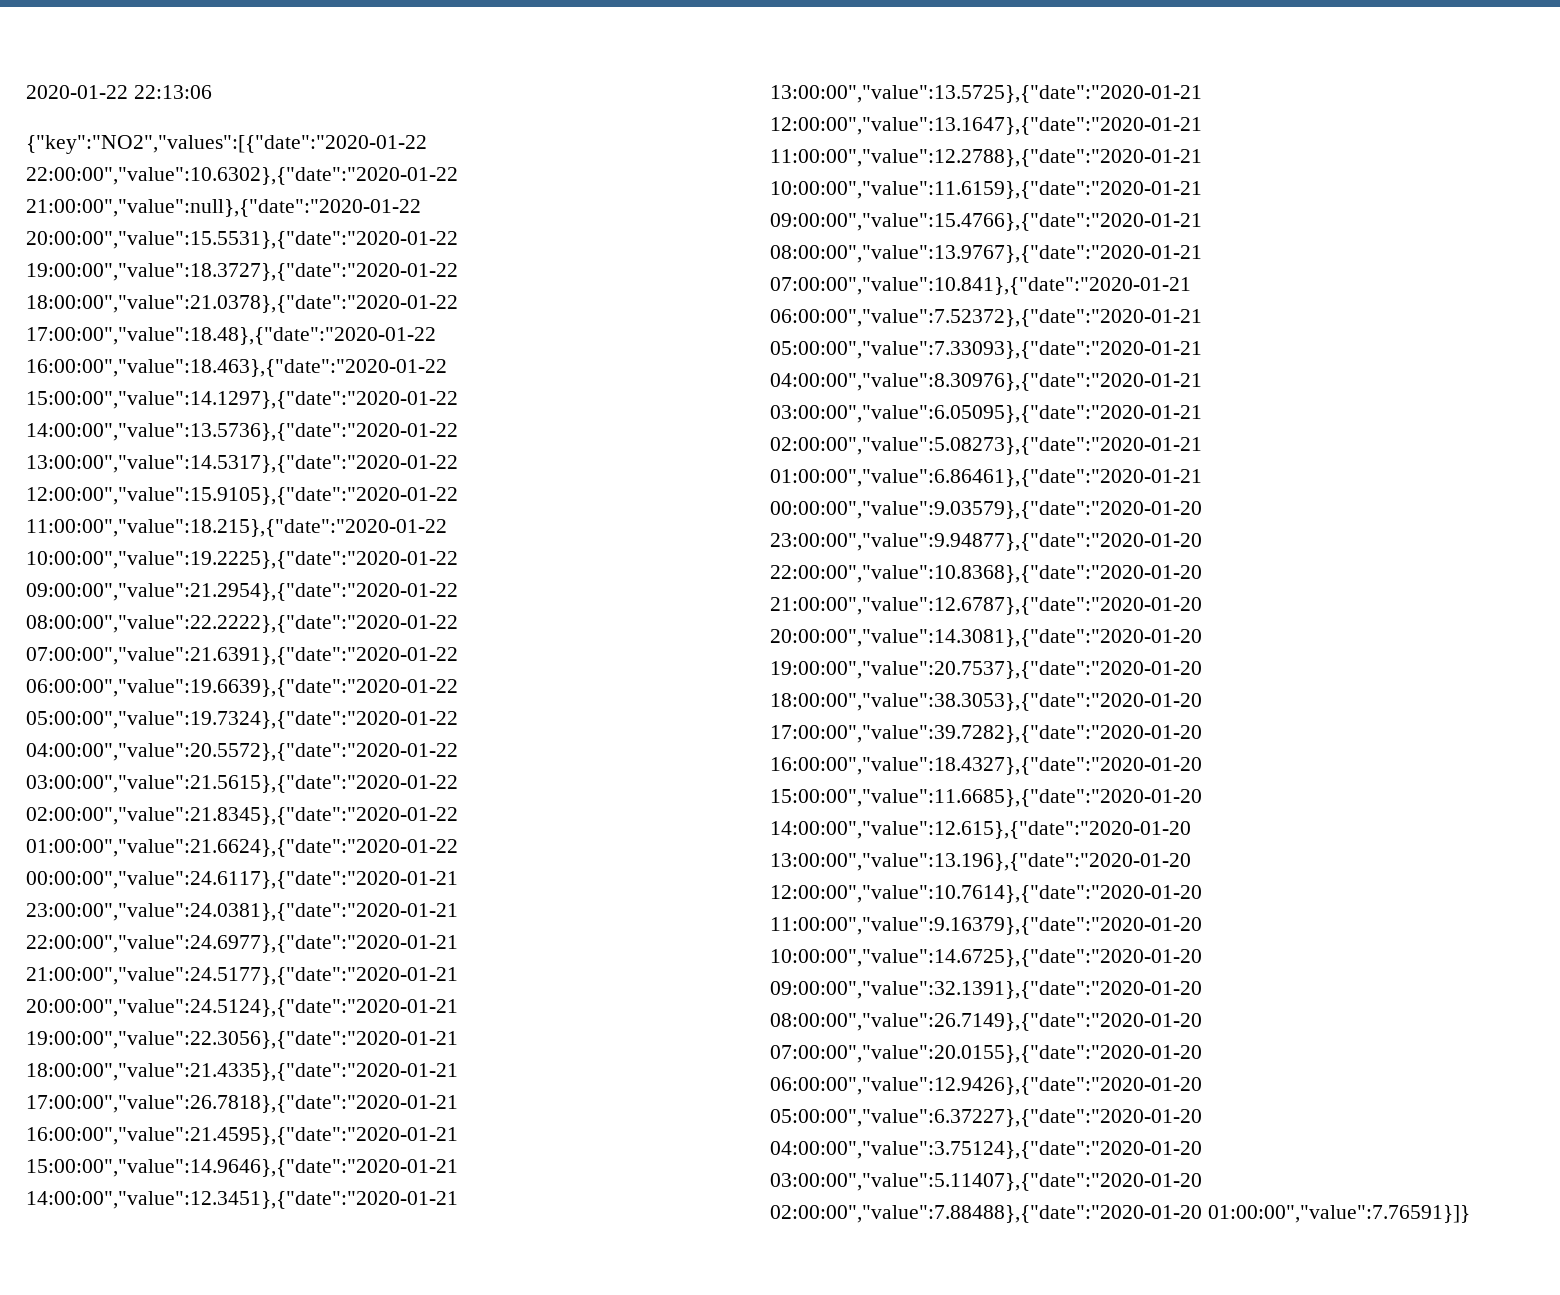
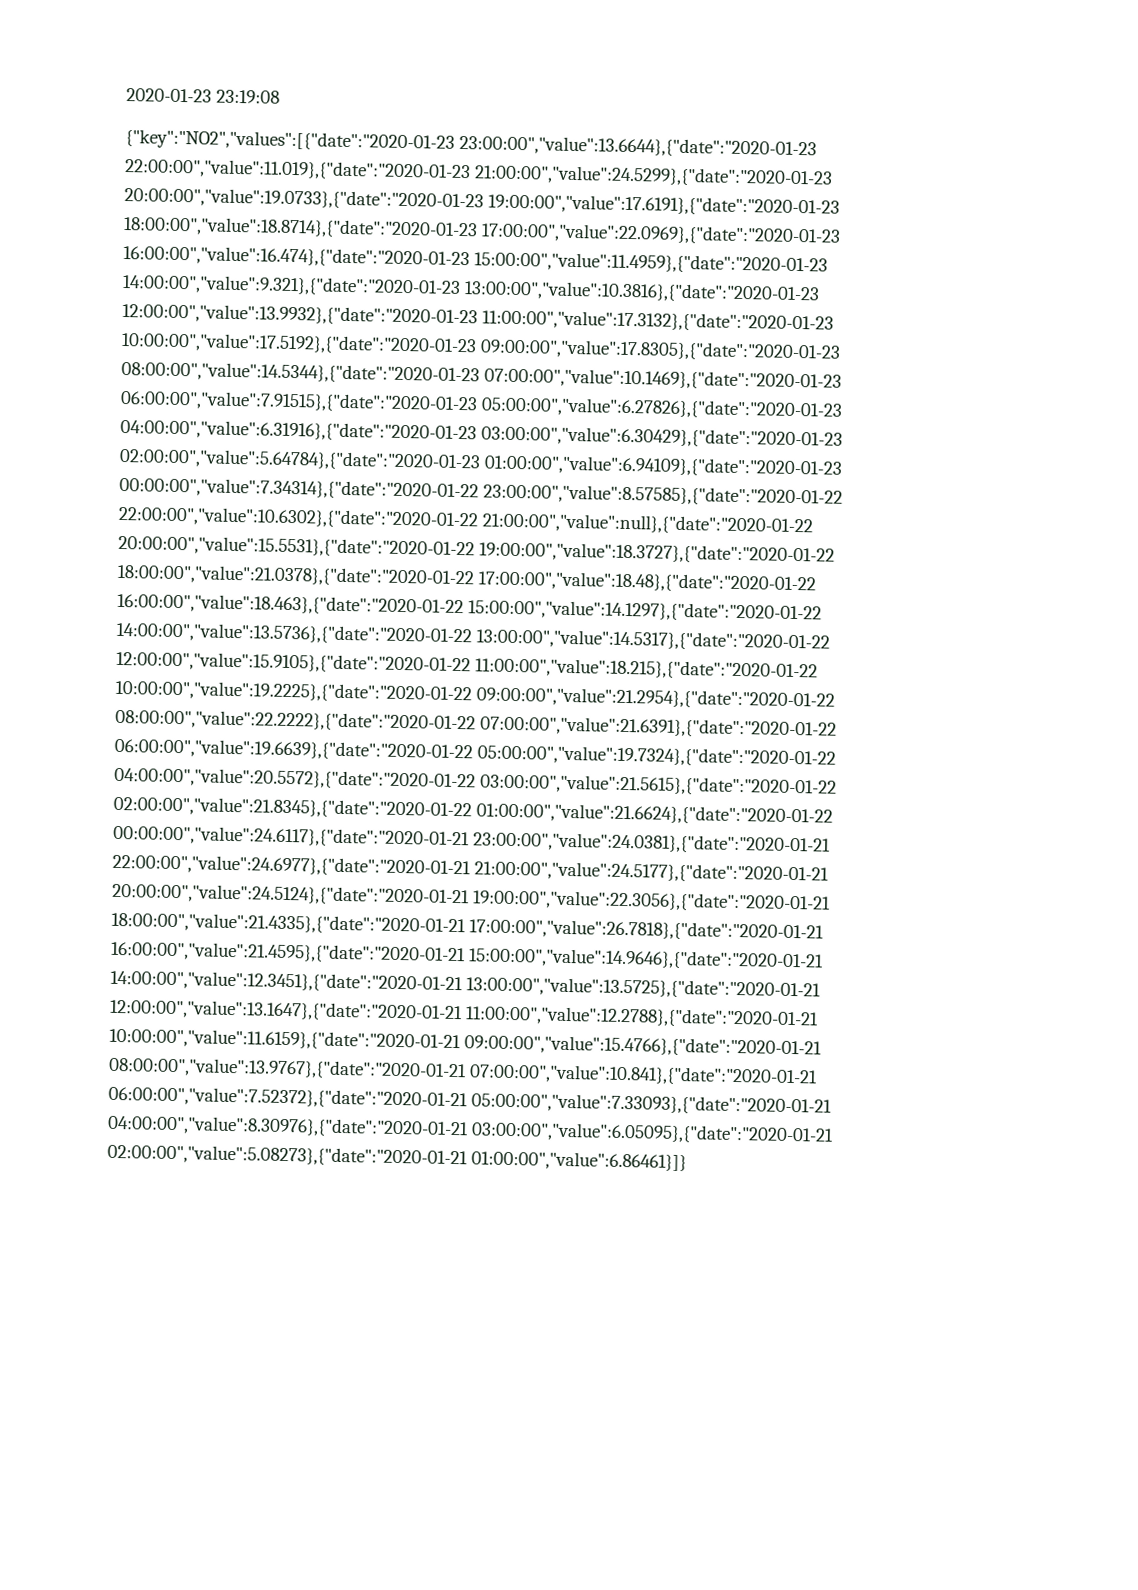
- 2020-01-22 22:13:06
- {"key":"NO2","values":[{"date":"2020-01-22 22:00:00","value":10.6302},{"date":"2020-01-22 21:00:00","value":null},{"date":"2020-01-22 20:00:00","value":15.5531},{"date":"2020-01-22 19:00:00","value":18.3727},{"date":"2020-01-22 18:00:00","value":21.0378},{"date":"2020-01-22 17:00:00","value":18.48},{"date":"2020-01-22 16:00:00","value":18.463},{"date":"2020-01-22 15:00:00","value":14.1297},{"date":"2020-01-22 14:00:00","value":13.5736},{"date":"2020-01-22 13:00:00","value":14.5317},{"date":"2020-01-22 12:00:00","value":15.9105},{"date":"2020-01-22 11:00:00","value":18.215},{"date":"2020-01-22 10:00:00","value":19.2225},{"date":"2020-01-22 09:00:00","value":21.2954},{"date":"2020-01-22 08:00:00","value":22.2222},{"date":"2020-01-22 07:00:00","value":21.6391},{"date":"2020-01-22 06:00:00","value":19.6639},{"date":"2020-01-22 05:00:00","value":19.7324},{"date":"2020-01-22 04:00:00","value":20.5572},{"date":"2020-01-22 03:00:00","value":21.5615},{"date":"2020-01-22 02:00:00","value":21.8345},{"date":"2020-01-22 01:00:00","value":21.6624},{"date":"2020-01-22 00:00:00","value":24.6117},{"date":"2020-01-21 23:00:00","value":24.0381},{"date":"2020-01-21 22:00:00","value":24.6977},{"date":"2020-01-21 21:00:00","value":24.5177},{"date":"2020-01-21 20:00:00","value":24.5124},{"date":"2020-01-21 19:00:00","value":22.3056},{"date":"2020-01-21 18:00:00","value":21.4335},{"date":"2020-01-21 17:00:00","value":26.7818},{"date":"2020-01-21 16:00:00","value":21.4595},{"date":"2020-01-21 15:00:00","value":14.9646},{"date":"2020-01-21 14:00:00","value":12.3451},{"date":"2020-01-21 13:00:00","value":13.5725},{"date":"2020-01-21 12:00:00","value":13.1647},{"date":"2020-01-21 11:00:00","value":12.2788},{"date":"2020-01-21 10:00:00","value":11.6159},{"date":"2020-01-21 09:00:00","value":15.4766},{"date":"2020-01-21 08:00:00","value":13.9767},{"date":"2020-01-21 07:00:00","value":10.841},{"date":"2020-01-21 06:00:00","value":7.52372},{"date":"2020-01-21 05:00:00","value":7.33093},{"date":"2020-01-21 04:00:00","value":8.30976},{"date":"2020-01-21 03:00:00","value":6.05095},{"date":"2020-01-21 02:00:00","value":5.08273},{"date":"2020-01-21 01:00:00","value":6.86461},{"date":"2020-01-21 00:00:00","value":9.03579},{"date":"2020-01-20 23:00:00","value":9.94877},{"date":"2020-01-20 22:00:00","value":10.8368},{"date":"2020-01-20 21:00:00","value":12.6787},{"date":"2020-01-20 20:00:00","value":14.3081},{"date":"2020-01-20 19:00:00","value":20.7537},{"date":"2020-01-20 18:00:00","value":38.3053},{"date":"2020-01-20 17:00:00","value":39.7282},{"date":"2020-01-20 16:00:00","value":18.4327},{"date":"2020-01-20 15:00:00","value":11.6685},{"date":"2020-01-20 14:00:00","value":12.615},{"date":"2020-01-20 13:00:00","value":13.196},{"date":"2020-01-20 12:00:00","value":10.7614},{"date":"2020-01-20 11:00:00","value":9.16379},{"date":"2020-01-20 10:00:00","value":14.6725},{"date":"2020-01-20 09:00:00","value":32.1391},{"date":"2020-01-20 08:00:00","value":26.7149},{"date":"2020-01-20 07:00:00","value":20.0155},{"date":"2020-01-20 06:00:00","value":12.9426},{"date":"2020-01-20 05:00:00","value":6.37227},{"date":"2020-01-20 04:00:00","value":3.75124},{"date":"2020-01-20 03:00:00","value":5.11407},{"date":"2020-01-20 02:00:00","value":7.88488},{"date":"2020-01-20 01:00:00","value":7.76591}]}
+ 2020-01-23 23:19:08
+ {"key":"NO2","values":[{"date":"2020-01-23 23:00:00","value":13.6644},{"date":"2020-01-23 22:00:00","value":11.019},{"date":"2020-01-23 21:00:00","value":24.5299},{"date":"2020-01-23 20:00:00","value":19.0733},{"date":"2020-01-23 19:00:00","value":17.6191},{"date":"2020-01-23 18:00:00","value":18.8714},{"date":"2020-01-23 17:00:00","value":22.0969},{"date":"2020-01-23 16:00:00","value":16.474},{"date":"2020-01-23 15:00:00","value":11.4959},{"date":"2020-01-23 14:00:00","value":9.321},{"date":"2020-01-23 13:00:00","value":10.3816},{"date":"2020-01-23 12:00:00","value":13.9932},{"date":"2020-01-23 11:00:00","value":17.3132},{"date":"2020-01-23 10:00:00","value":17.5192},{"date":"2020-01-23 09:00:00","value":17.8305},{"date":"2020-01-23 08:00:00","value":14.5344},{"date":"2020-01-23 07:00:00","value":10.1469},{"date":"2020-01-23 06:00:00","value":7.91515},{"date":"2020-01-23 05:00:00","value":6.27826},{"date":"2020-01-23 04:00:00","value":6.31916},{"date":"2020-01-23 03:00:00","value":6.30429},{"date":"2020-01-23 02:00:00","value":5.64784},{"date":"2020-01-23 01:00:00","value":6.94109},{"date":"2020-01-23 00:00:00","value":7.34314},{"date":"2020-01-22 23:00:00","value":8.57585},{"date":"2020-01-22 22:00:00","value":10.6302},{"date":"2020-01-22 21:00:00","value":null},{"date":"2020-01-22 20:00:00","value":15.5531},{"date":"2020-01-22 19:00:00","value":18.3727},{"date":"2020-01-22 18:00:00","value":21.0378},{"date":"2020-01-22 17:00:00","value":18.48},{"date":"2020-01-22 16:00:00","value":18.463},{"date":"2020-01-22 15:00:00","value":14.1297},{"date":"2020-01-22 14:00:00","value":13.5736},{"date":"2020-01-22 13:00:00","value":14.5317},{"date":"2020-01-22 12:00:00","value":15.9105},{"date":"2020-01-22 11:00:00","value":18.215},{"date":"2020-01-22 10:00:00","value":19.2225},{"date":"2020-01-22 09:00:00","value":21.2954},{"date":"2020-01-22 08:00:00","value":22.2222},{"date":"2020-01-22 07:00:00","value":21.6391},{"date":"2020-01-22 06:00:00","value":19.6639},{"date":"2020-01-22 05:00:00","value":19.7324},{"date":"2020-01-22 04:00:00","value":20.5572},{"date":"2020-01-22 03:00:00","value":21.5615},{"date":"2020-01-22 02:00:00","value":21.8345},{"date":"2020-01-22 01:00:00","value":21.6624},{"date":"2020-01-22 00:00:00","value":24.6117},{"date":"2020-01-21 23:00:00","value":24.0381},{"date":"2020-01-21 22:00:00","value":24.6977},{"date":"2020-01-21 21:00:00","value":24.5177},{"date":"2020-01-21 20:00:00","value":24.5124},{"date":"2020-01-21 19:00:00","value":22.3056},{"date":"2020-01-21 18:00:00","value":21.4335},{"date":"2020-01-21 17:00:00","value":26.7818},{"date":"2020-01-21 16:00:00","value":21.4595},{"date":"2020-01-21 15:00:00","value":14.9646},{"date":"2020-01-21 14:00:00","value":12.3451},{"date":"2020-01-21 13:00:00","value":13.5725},{"date":"2020-01-21 12:00:00","value":13.1647},{"date":"2020-01-21 11:00:00","value":12.2788},{"date":"2020-01-21 10:00:00","value":11.6159},{"date":"2020-01-21 09:00:00","value":15.4766},{"date":"2020-01-21 08:00:00","value":13.9767},{"date":"2020-01-21 07:00:00","value":10.841},{"date":"2020-01-21 06:00:00","value":7.52372},{"date":"2020-01-21 05:00:00","value":7.33093},{"date":"2020-01-21 04:00:00","value":8.30976},{"date":"2020-01-21 03:00:00","value":6.05095},{"date":"2020-01-21 02:00:00","value":5.08273},{"date":"2020-01-21 01:00:00","value":6.86461}]}

